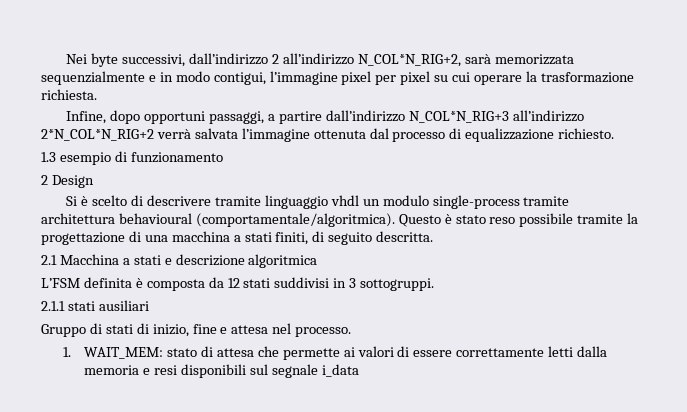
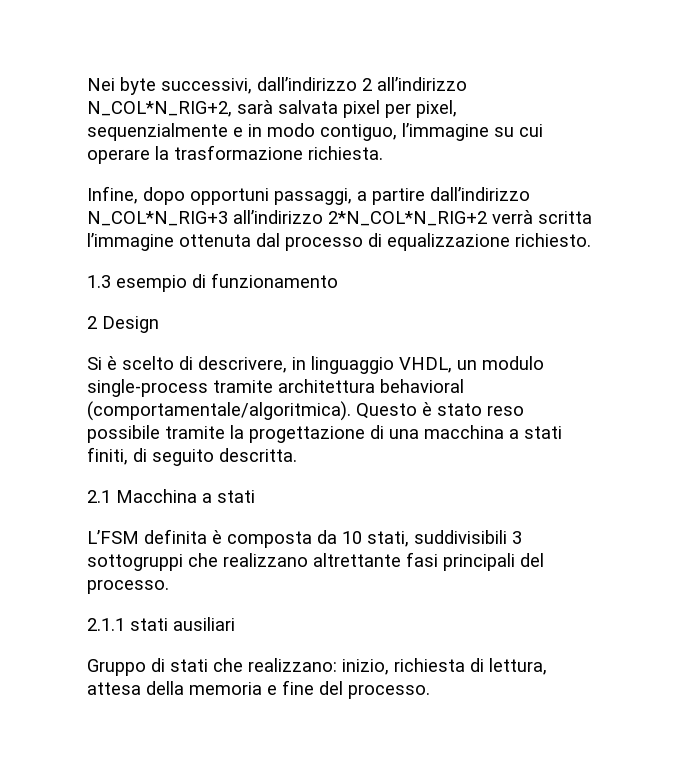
- Nei byte successivi, dall’indirizzo 2 all’indirizzo N_COL*N_RIG+2, sarà memorizzata sequenzialmente e in modo contigui, l’immagine pixel per pixel su cui operare la trasformazione richiesta.
+ Nei byte successivi, dall’indirizzo 2 all’indirizzo N_COL*N_RIG+2, sarà salvata pixel per pixel, sequenzialmente e in modo contiguo, l’immagine su cui operare la trasformazione richiesta.
- Infine, dopo opportuni passaggi, a partire dall’indirizzo N_COL*N_RIG+3 all’indirizzo 2*N_COL*N_RIG+2 verrà salvata l’immagine ottenuta dal processo di equalizzazione richiesto.
+ Infine, dopo opportuni passaggi, a partire dall’indirizzo N_COL*N_RIG+3 all’indirizzo 2*N_COL*N_RIG+2 verrà scritta l’immagine ottenuta dal processo di equalizzazione richiesto.
- Si è scelto di descrivere tramite linguaggio vhdl un modulo single-process tramite architettura behavioural (comportamentale/algoritmica).
+ Si è scelto di descrivere, in linguaggio VHDL, un modulo single-process tramite architettura behavioral (comportamentale/algoritmica).
- 2.1 Macchina a stati e descrizione algoritmica
+ 2.1 Macchina a stati
- L’FSM definita è composta da 12 stati suddivisi in 3 sottogruppi.
+ L’FSM definita è composta da 10 stati, suddivisibili 3 sottogruppi che realizzano altrettante fasi principali del processo.
- Gruppo di stati di inizio, fine e attesa nel processo.
- 1. WAIT_MEM: stato di attesa che permette ai valori di essere correttamente letti dalla memoria e resi disponibili sul segnale i_data
+ Gruppo di stati che realizzano: inizio, richiesta di lettura, attesa della memoria e fine del processo.

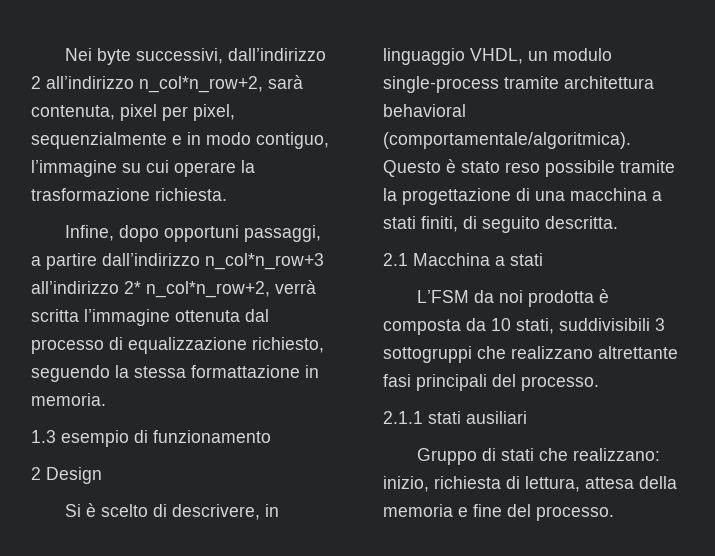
- Nei byte successivi, dall’indirizzo 2 all’indirizzo N_COL*N_RIG+2, sarà salvata pixel per pixel, sequenzialmente e in modo contiguo, l’immagine su cui operare la trasformazione richiesta.
+ Nei byte successivi, dall’indirizzo 2 all’indirizzo n_col*n_row+2, sarà contenuta, pixel per pixel, sequenzialmente e in modo contiguo, l’immagine su cui operare la trasformazione richiesta.
- Infine, dopo opportuni passaggi, a partire dall’indirizzo N_COL*N_RIG+3 all’indirizzo 2*N_COL*N_RIG+2 verrà scritta l’immagine ottenuta dal processo di equalizzazione richiesto.
+ Infine, dopo opportuni passaggi, a partire dall’indirizzo n_col*n_row+3 all’indirizzo 2* n_col*n_row+2, verrà scritta l’immagine ottenuta dal processo di equalizzazione richiesto, seguendo la stessa formattazione in memoria.
- L’FSM definita è composta da 10 stati, suddivisibili 3 sottogruppi che realizzano altrettante fasi principali del processo.
+ L’FSM da noi prodotta è composta da 10 stati, suddivisibili 3 sottogruppi che realizzano altrettante fasi principali del processo.

